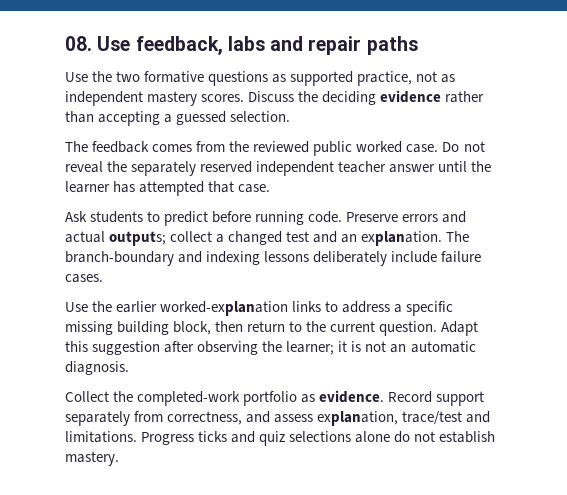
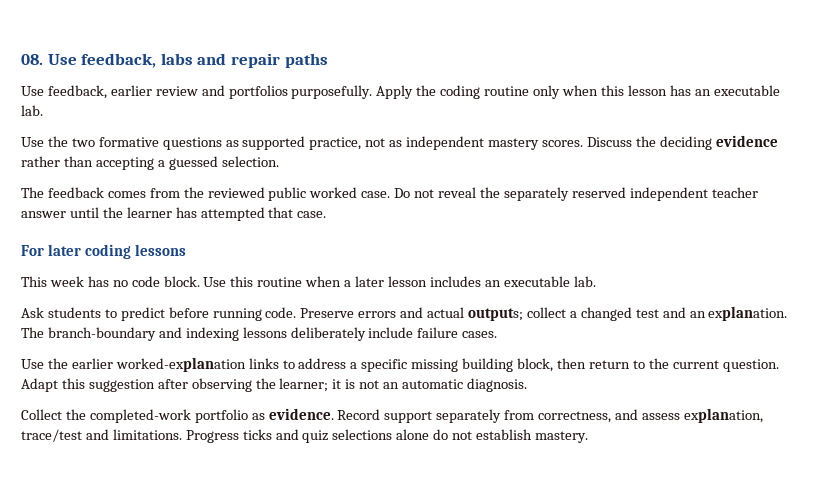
+ Use feedback, earlier review and portfolios purposefully. Apply the coding routine only when this lesson has an executable lab.
+ For later coding lessons
+ This week has no code block. Use this routine when a later lesson includes an executable lab.

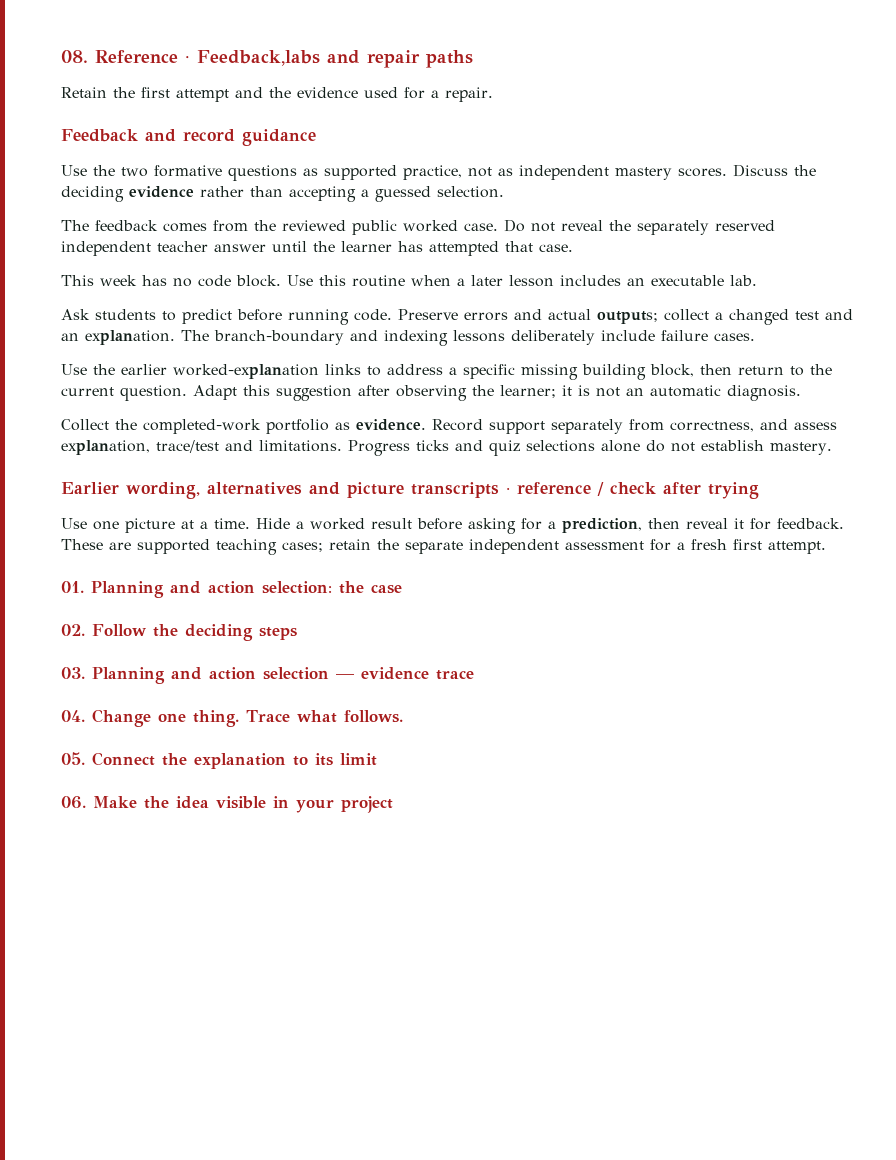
- 08. Use feedback, labs and repair paths
+ 08. Reference · Feedback,labs and repair paths
- Use feedback, earlier review and portfolios purposefully. Apply the coding routine only when this lesson has an executable lab.
+ Retain the first attempt and the evidence used for a repair.
+ Feedback and record guidance
- For later coding lessons
+ Earlier wording, alternatives and picture transcripts · reference / check after trying
+ Use one picture at a time. Hide a worked result before asking for a prediction, then reveal it for feedback. These are supported teaching cases; retain the separate independent assessment for a fresh first attempt.
+ 01. Planning and action selection: the case
+ 02. Follow the deciding steps
+ 03. Planning and action selection — evidence trace
+ 04. Change one thing. Trace what follows.
+ 05. Connect the explanation to its limit
+ 06. Make the idea visible in your project

